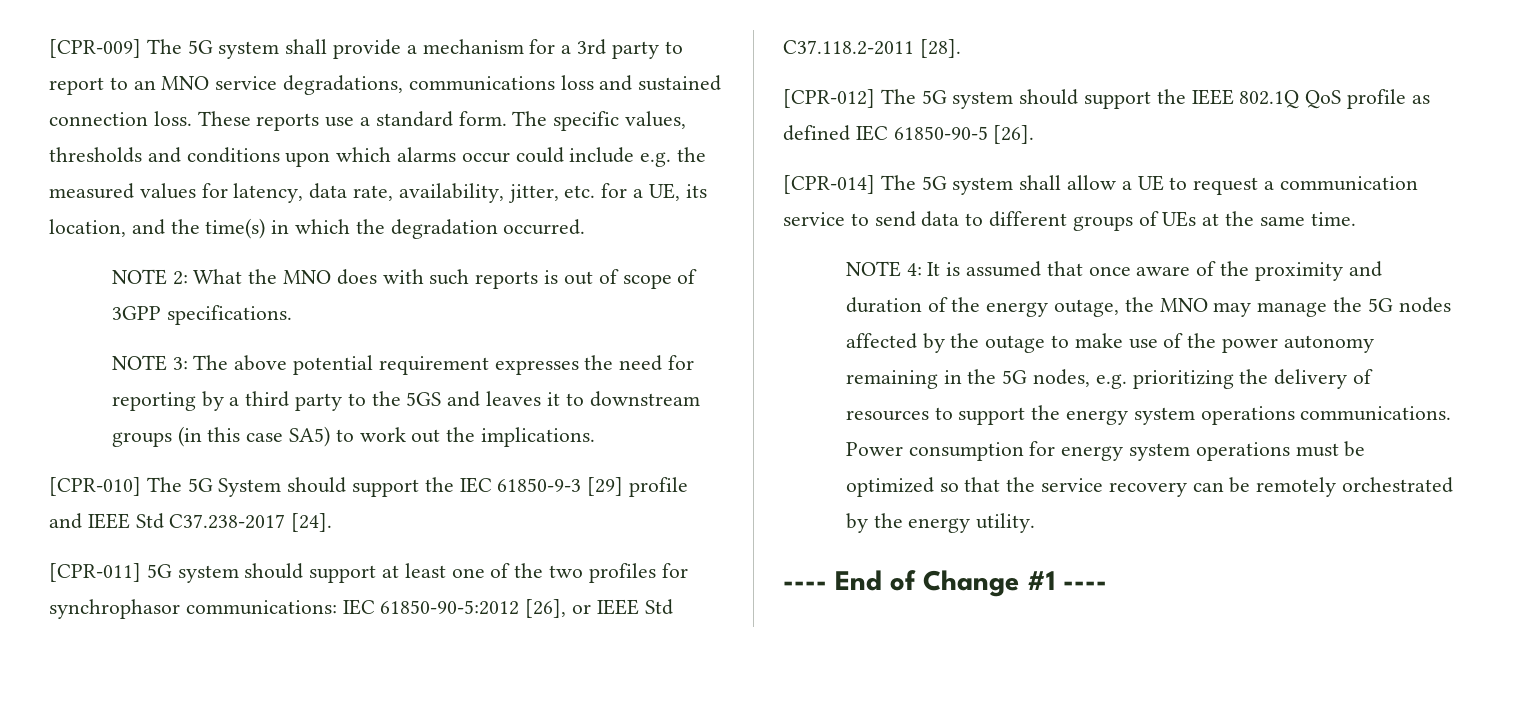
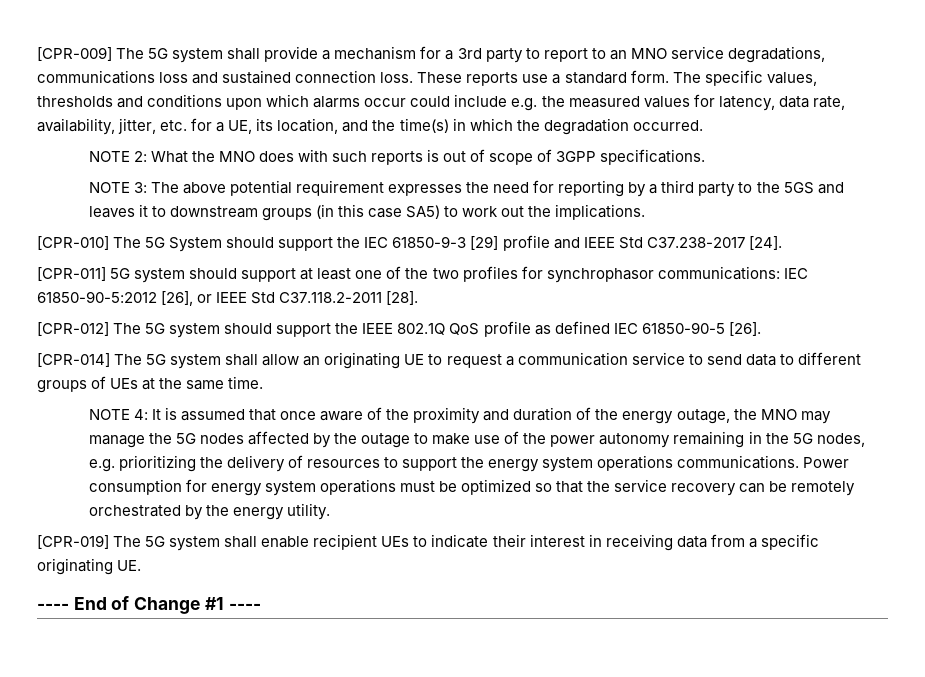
- [CPR-014] The 5G system shall allow a UE to request a communication service to send data to different groups of UEs at the same time.
+ [CPR-014] The 5G system shall allow an originating UE to request a communication service to send data to different groups of UEs at the same time.
+ [CPR-019] The 5G system shall enable recipient UEs to indicate their interest in receiving data from a specific originating UE.

